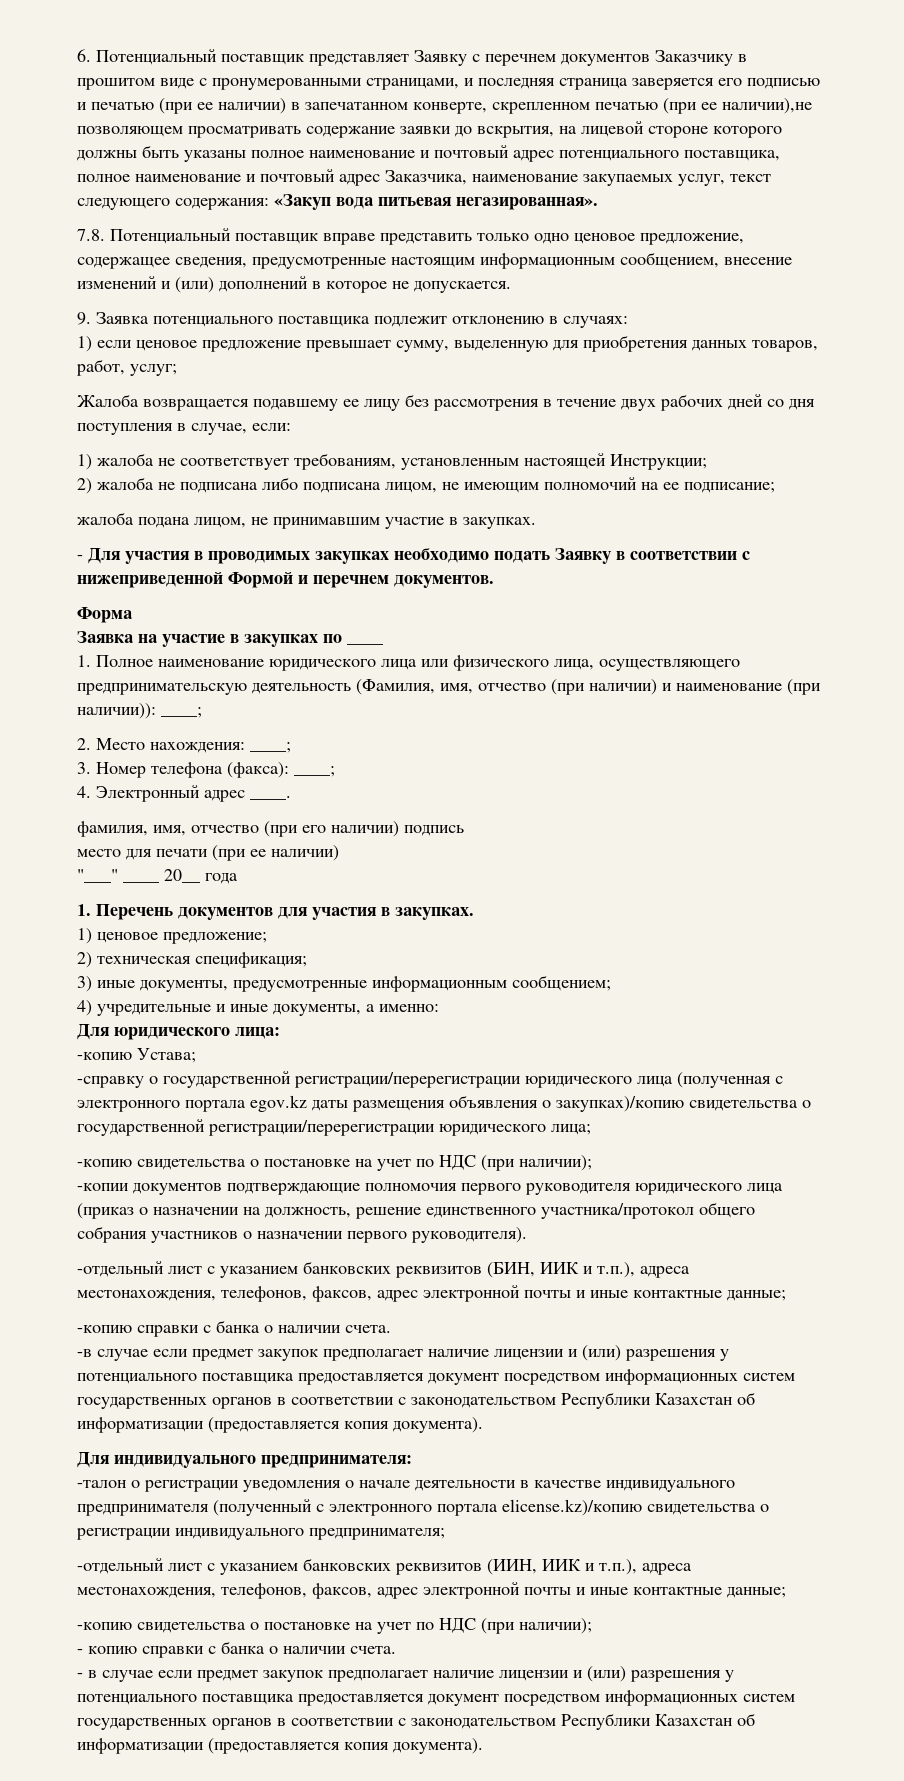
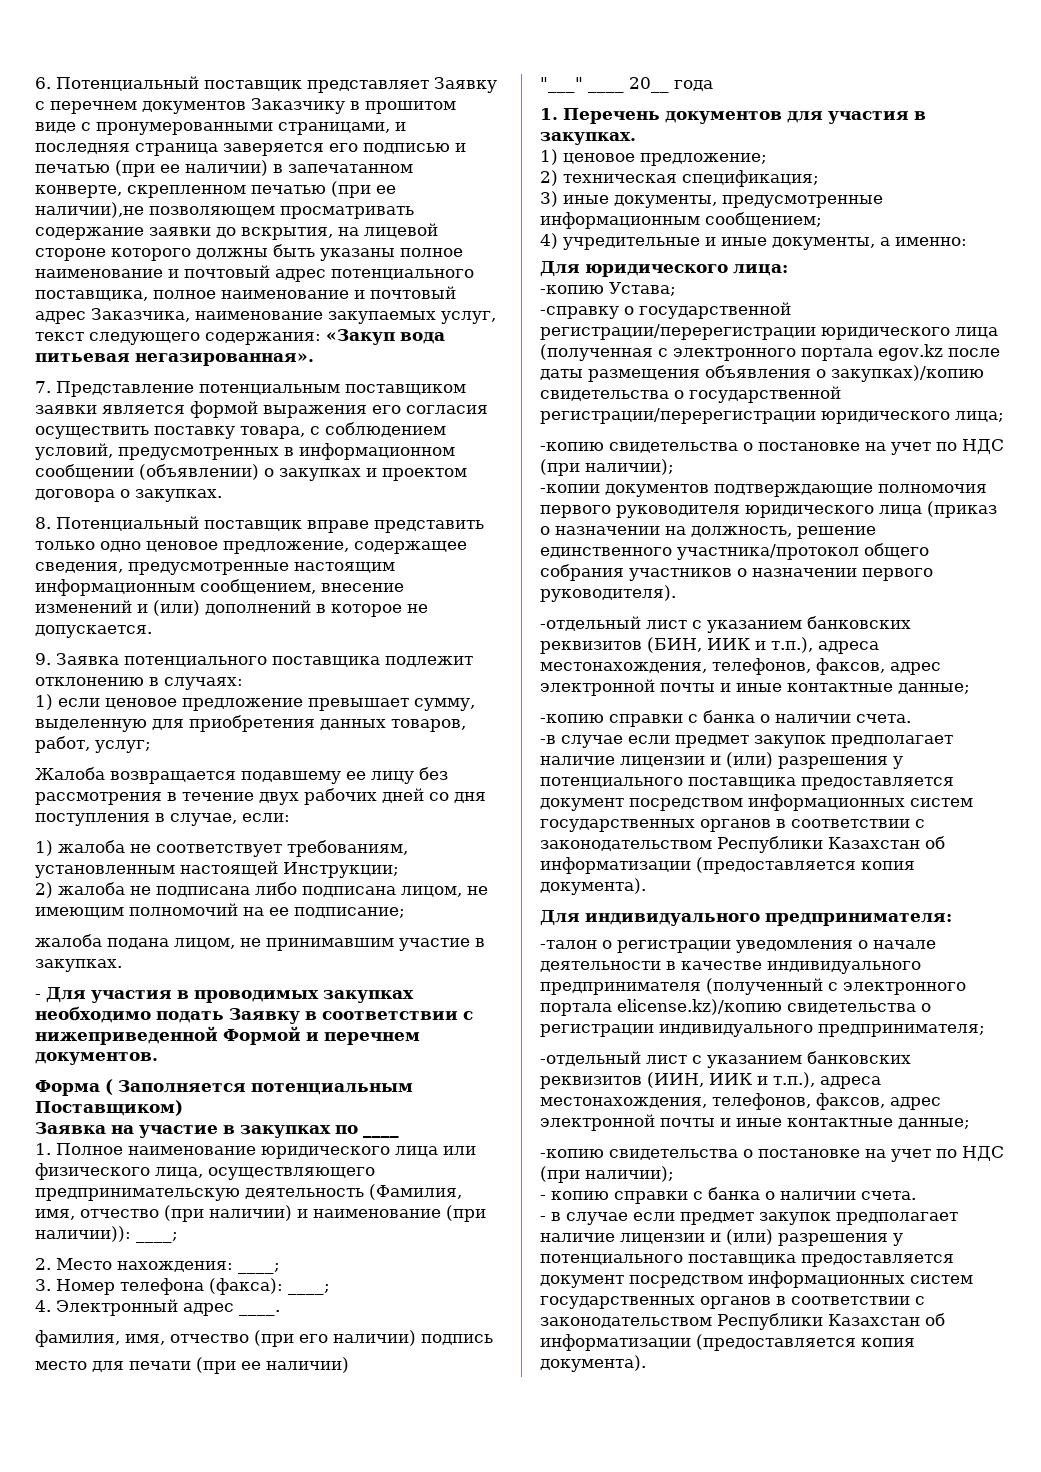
- 7.8. Потенциальный поставщик вправе представить только одно ценовое предложение, содержащее сведения, предусмотренные настоящим информационным сообщением, внесение изменений и (или) дополнений в которое не допускается.
+ 7. Представление потенциальным поставщиком заявки является формой выражения его согласия осуществить поставку товара, с соблюдением условий, предусмотренных в информационном сообщении (объявлении) о закупках и проектом договора о закупках.
+ 8. Потенциальный поставщик вправе представить только одно ценовое предложение, содержащее сведения, предусмотренные настоящим информационным сообщением, внесение изменений и (или) дополнений в которое не допускается.
- Форма
+ Форма ( Заполняется потенциальным Поставщиком)
- -справку о государственной регистрации/перерегистрации юридического лица (полученная с электронного портала egov.kz даты размещения объявления о закупках)/копию свидетельства о государственной регистрации/перерегистрации юридического лица;
+ -справку о государственной регистрации/перерегистрации юридического лица (полученная с электронного портала egov.kz после даты размещения объявления о закупках)/копию свидетельства о государственной регистрации/перерегистрации юридического лица;

